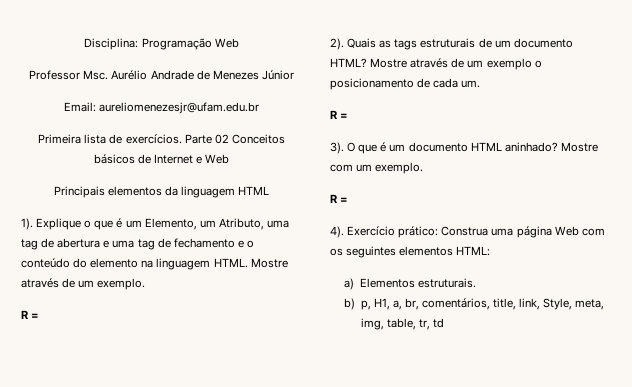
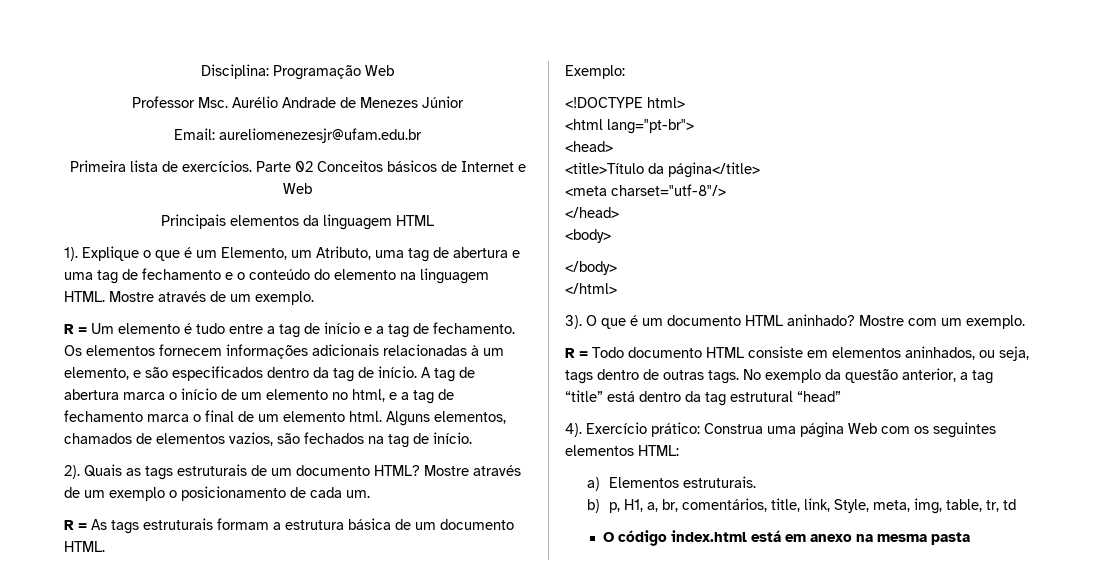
  Mostre através de um exemplo.
- R =
+ R = Um elemento é tudo entre a tag de início e a tag de fechamento. Os elementos fornecem informações adicionais relacionadas à um elemento, e são especificados dentro da tag de início. A tag de abertura marca o início de um elemento no html, e a tag de fechamento marca o final de um elemento html. Alguns elementos, chamados de elementos vazios, são fechados na tag de início.
  Mostre através de um exemplo o posicionamento de cada um.
- R =
+ R = As tags estruturais formam a estrutura básica de um documento HTML.
+ Exemplo:
+ <!DOCTYPE html>
+ <html lang="pt-br">
+ <head>
+ <title>Título da página</title>
+ <meta charset="utf-8"/>
+ </head>
+ <body>
+ </body>
+ </html>
  Mostre com um exemplo.
- R =
+ R = Todo documento HTML consiste em elementos aninhados, ou seja, tags dentro de outras tags. No exemplo da questão anterior, a tag “title” está dentro da tag estrutural “head”
+ O código index.html está em anexo na mesma pasta

